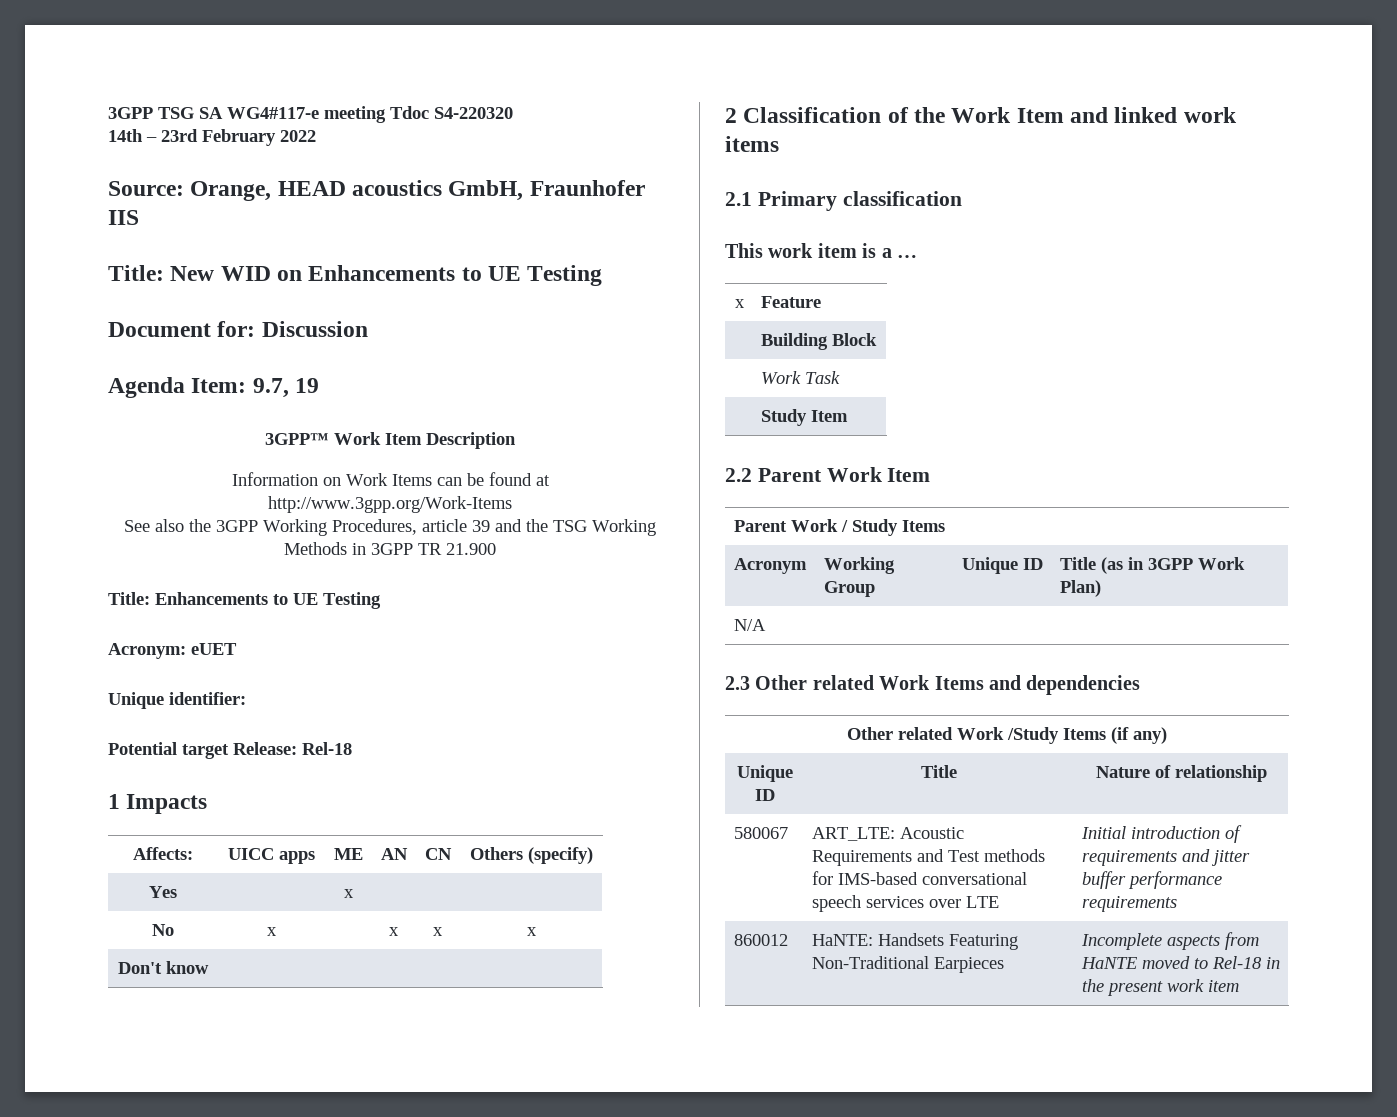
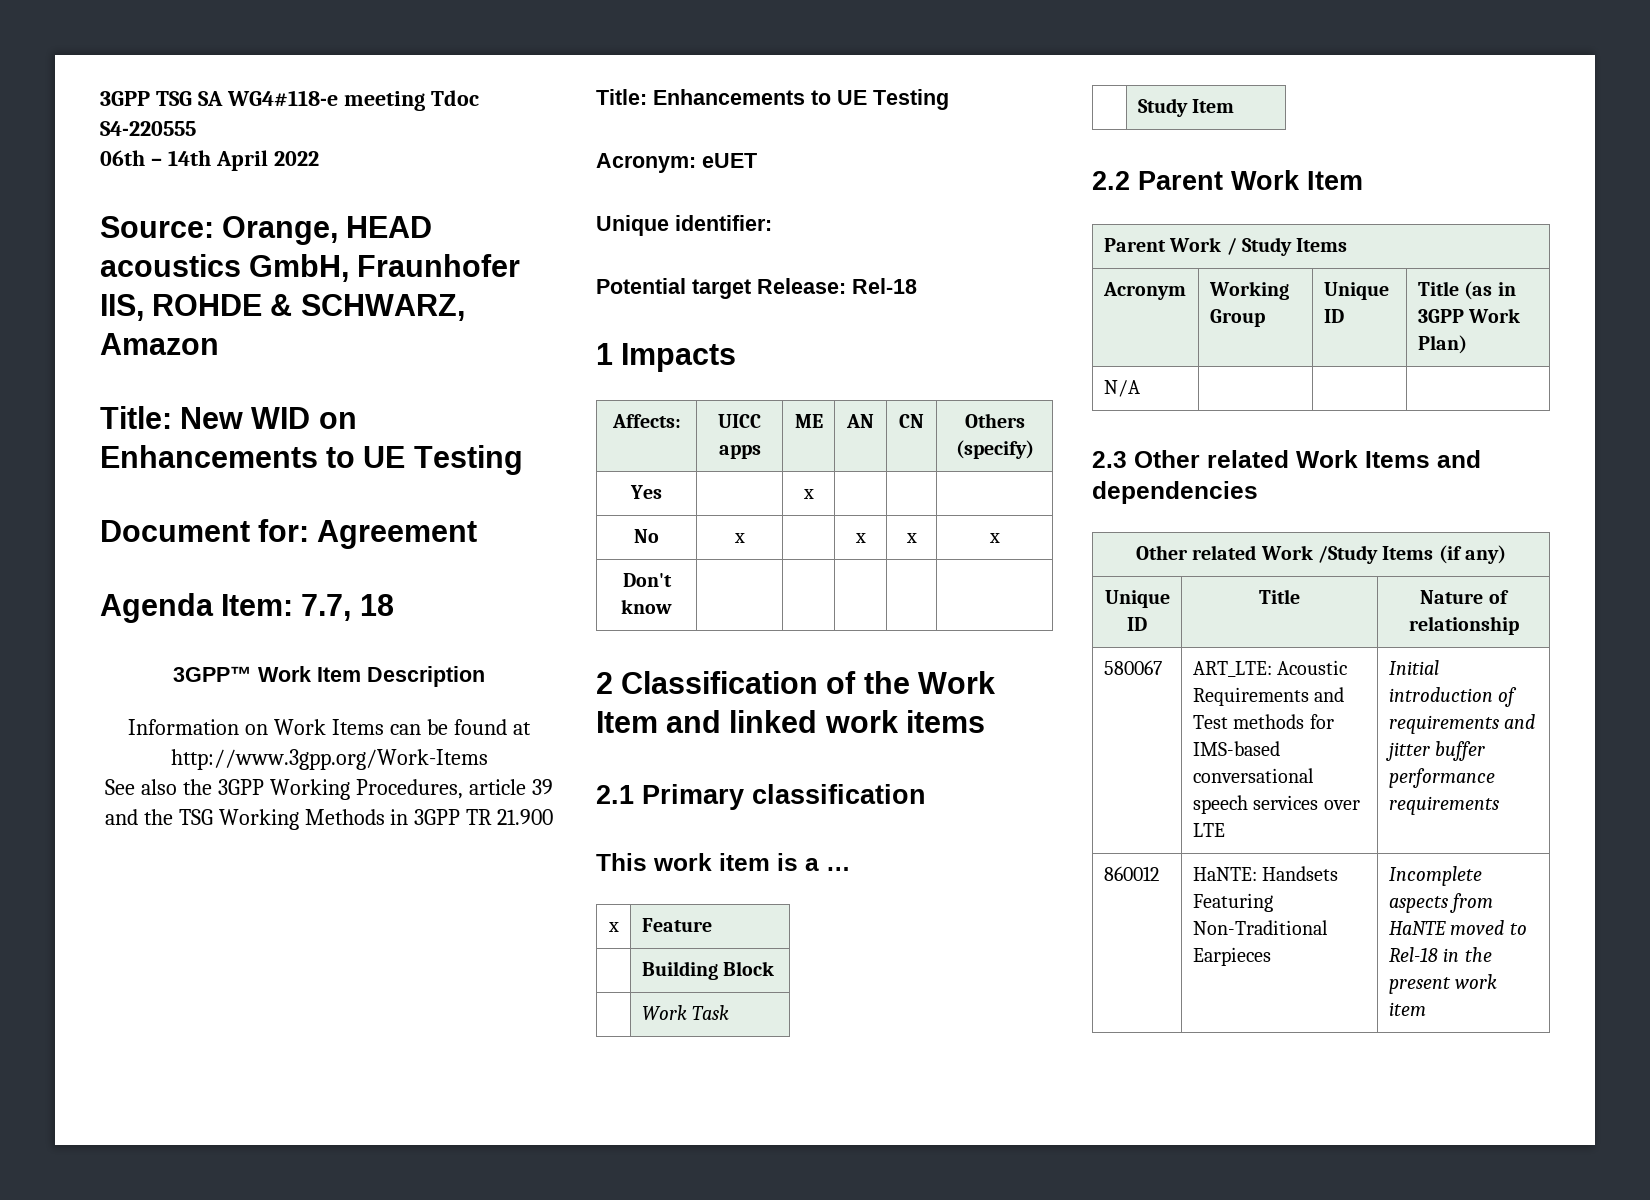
- 3GPP TSG SA WG4#117-e meeting Tdoc S4-220320
- 14th – 23rd February 2022
+ 3GPP TSG SA WG4#118-e meeting Tdoc S4-220555
+ 06th – 14th April 2022
- Source: Orange, HEAD acoustics GmbH, Fraunhofer IIS
+ Source: Orange, HEAD acoustics GmbH, Fraunhofer IIS, ROHDE & SCHWARZ, Amazon
- Document for: Discussion
+ Document for: Agreement
- Agenda Item: 9.7, 19
+ Agenda Item: 7.7, 18

